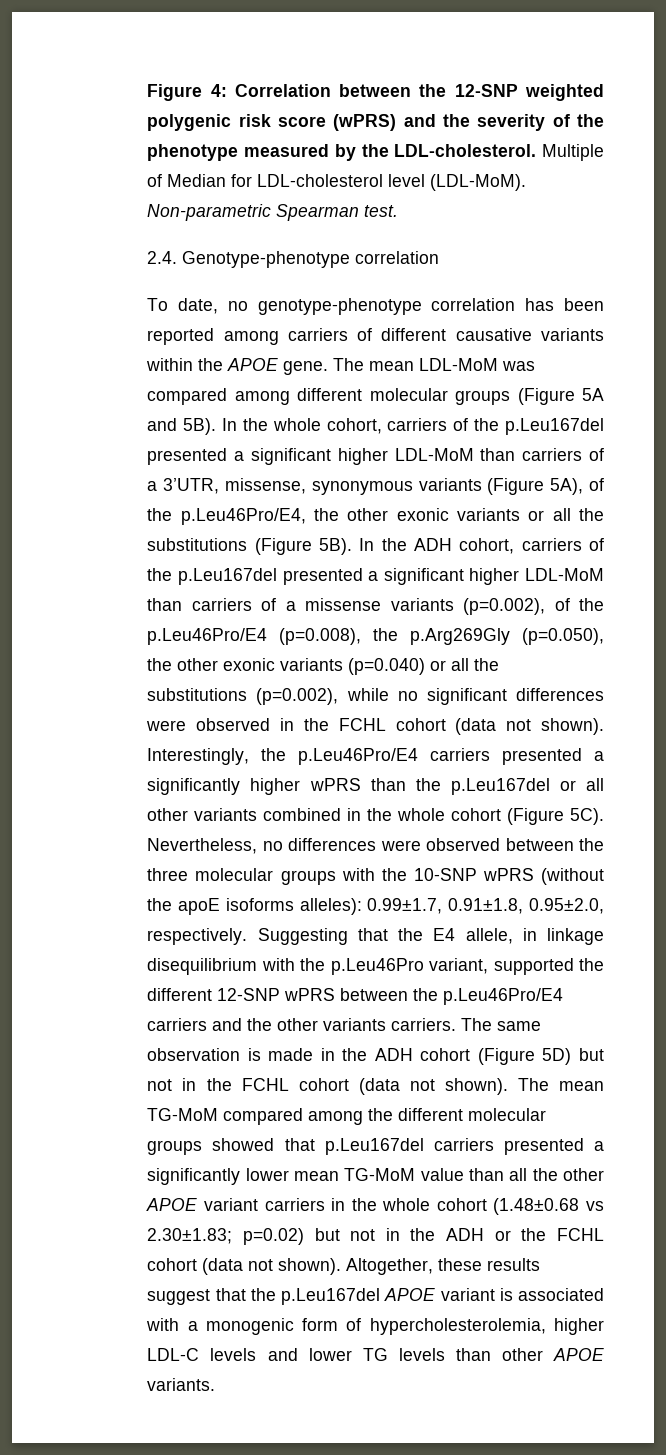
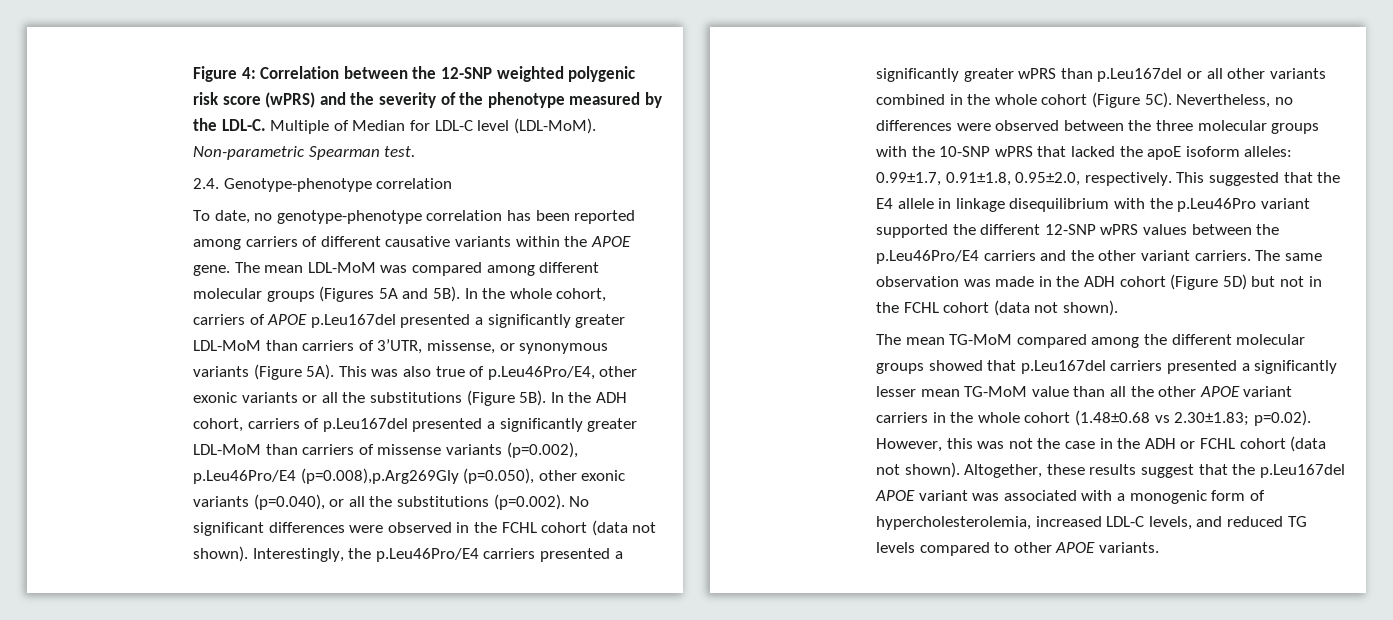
- Figure 4: Correlation between the 12-SNP weighted polygenic risk score (wPRS) and the severity of the phenotype measured by the LDL-cholesterol.
+ Figure 4: Correlation between the 12-SNP weighted polygenic risk score (wPRS) and the severity of the phenotype measured by the LDL-C.
- Multiple of Median for LDL-cholesterol level (LDL-MoM).
+ Multiple of Median for LDL-C level (LDL-MoM).
- The mean LDL-MoM was compared among different molecular groups (Figure 5A and 5B).
+ The mean LDL-MoM was compared among different molecular groups (Figures 5A and 5B).
- In the whole cohort, carriers of the p.Leu167del presented a significant higher LDL-MoM than carriers of a 3’UTR, missense, synonymous variants (Figure 5A), of the p.Leu46Pro/E4, the other exonic variants or all the substitutions (Figure 5B).
+ In the whole cohort, carriers of APOE p.Leu167del presented a significantly greater LDL-MoM than carriers of 3’UTR, missense, or synonymous variants (Figure 5A). This was also true of p.Leu46Pro/E4, other exonic variants or all the substitutions (Figure 5B).
- In the ADH cohort, carriers of the p.Leu167del presented a significant higher LDL-MoM than carriers of a missense variants (p=0.002), of the p.Leu46Pro/E4 (p=0.008), the p.Arg269Gly (p=0.050), the other exonic variants (p=0.040) or all the substitutions (p=0.002), while no significant differences were observed in the FCHL cohort (data not shown).
+ In the ADH cohort, carriers of p.Leu167del presented a significantly greater LDL-MoM than carriers of missense variants (p=0.002), p.Leu46Pro/E4 (p=0.008),p.Arg269Gly (p=0.050), other exonic variants (p=0.040), or all the substitutions (p=0.002). No significant differences were observed in the FCHL cohort (data not shown).
- Interestingly, the p.Leu46Pro/E4 carriers presented a significantly higher wPRS than the p.Leu167del or all other variants combined in the whole cohort (Figure 5C).
+ Interestingly, the p.Leu46Pro/E4 carriers presented a significantly greater wPRS than p.Leu167del or all other variants combined in the whole cohort (Figure 5C).
- Nevertheless, no differences were observed between the three molecular groups with the 10-SNP wPRS (without the apoE isoforms alleles): 0.99±1.7, 0.91±1.8, 0.95±2.0, respectively.
+ Nevertheless, no differences were observed between the three molecular groups with the 10-SNP wPRS that lacked the apoE isoform alleles: 0.99±1.7, 0.91±1.8, 0.95±2.0, respectively.
- Suggesting that the E4 allele, in linkage disequilibrium with the p.Leu46Pro variant, supported the different 12-SNP wPRS between the p.Leu46Pro/E4 carriers and the other variants carriers.
+ This suggested that the E4 allele in linkage disequilibrium with the p.Leu46Pro variant supported the different 12-SNP wPRS values between the p.Leu46Pro/E4 carriers and the other variant carriers.
- The same observation is made in the ADH cohort (Figure 5D) but not in the FCHL cohort (data not shown). The mean TG-MoM compared among the different molecular groups showed that p.Leu167del carriers presented a significantly lower mean TG-MoM value than all the other APOE variant carriers in the whole cohort (1.48±0.68 vs 2.30±1.83;
+ The same observation was made in the ADH cohort (Figure 5D) but not in the FCHL cohort (data not shown).
+ The mean TG-MoM compared among the different molecular groups showed that p.Leu167del carriers presented a significantly lesser mean TG-MoM value than all the other APOE variant carriers in the whole cohort (1.48±0.68 vs 2.30±1.83;
- p=0.02) but not in the ADH or the FCHL cohort (data not shown).
+ p=0.02). However, this was not the case in the ADH or FCHL cohort (data not shown).
- Altogether, these results suggest that the p.Leu167del APOE variant is associated with a monogenic form of hypercholesterolemia, higher LDL-C levels and lower TG levels than other APOE variants.
+ Altogether, these results suggest that the p.Leu167del APOE variant was associated with a monogenic form of hypercholesterolemia, increased LDL-C levels, and reduced TG levels compared to other APOE variants.

